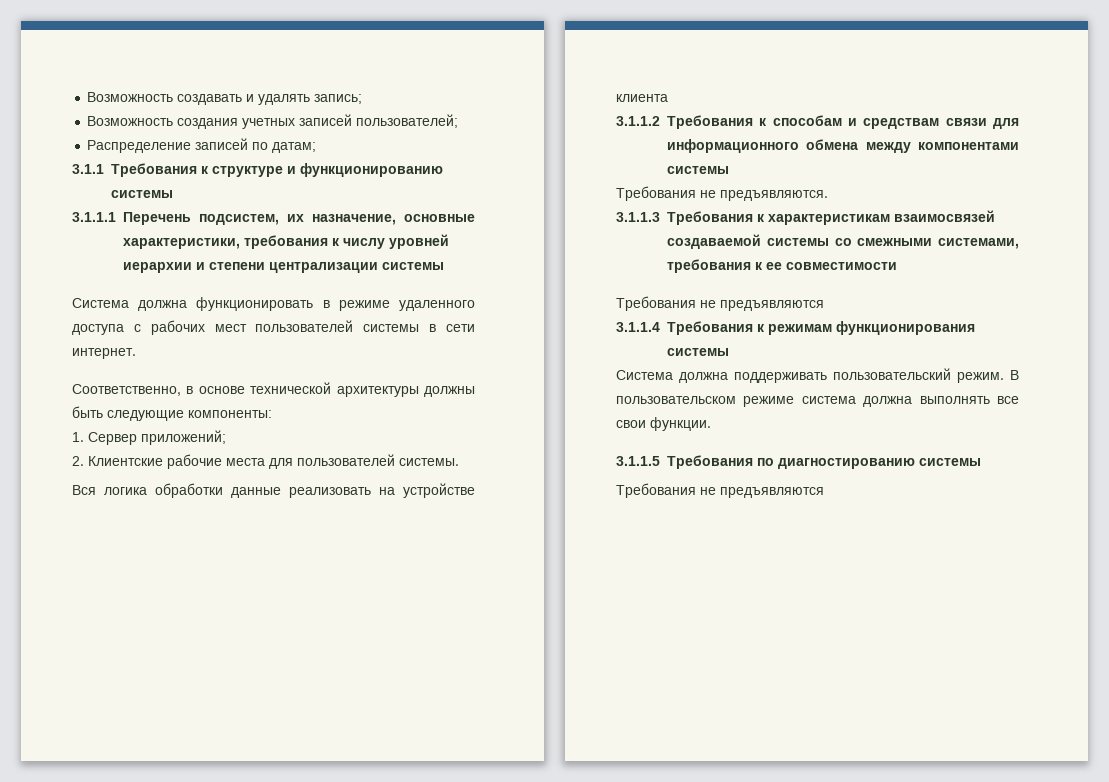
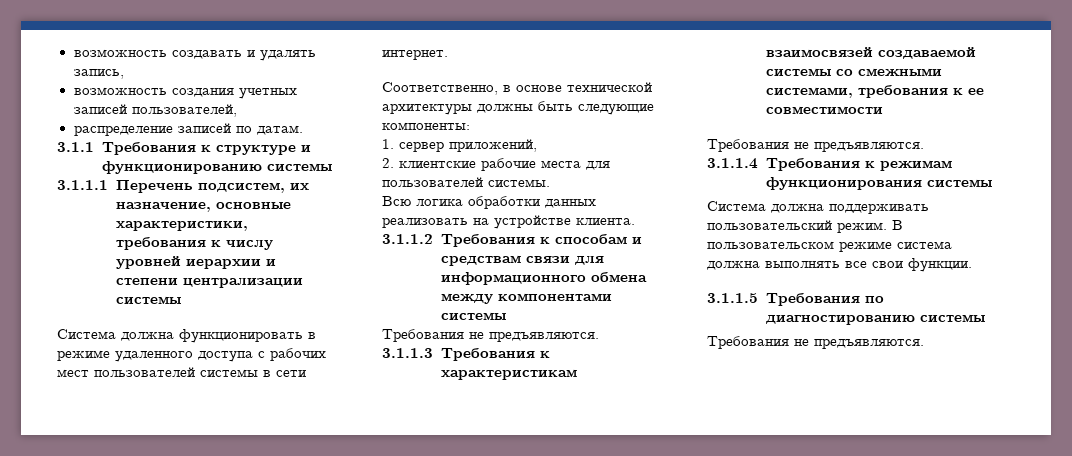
- Возможность создавать и удалять запись;
- Возможность создания учетных записей пользователей;
- Распределение записей по датам;
+ возможность создавать и удалять запись,
+ возможность создания учетных записей пользователей,
+ распределение записей по датам.
- 1. Сервер приложений;
+ 1. сервер приложений,
- 2. Клиентские рабочие места для пользователей системы.
+ 2. клиентские рабочие места для пользователей системы.
- Вся логика обработки данные реализовать на устройстве клиента
+ Всю логика обработки данных реализовать на устройстве клиента.
  3.1.1.3 Требования к характеристикам взаимосвязей создаваемой системы со смежными системами, требования к ее совместимости
- Требования не предъявляются
+ Требования не предъявляются.
  3.1.1.5 Требования по диагностированию системы
- Требования не предъявляются
+ Требования не предъявляются.

